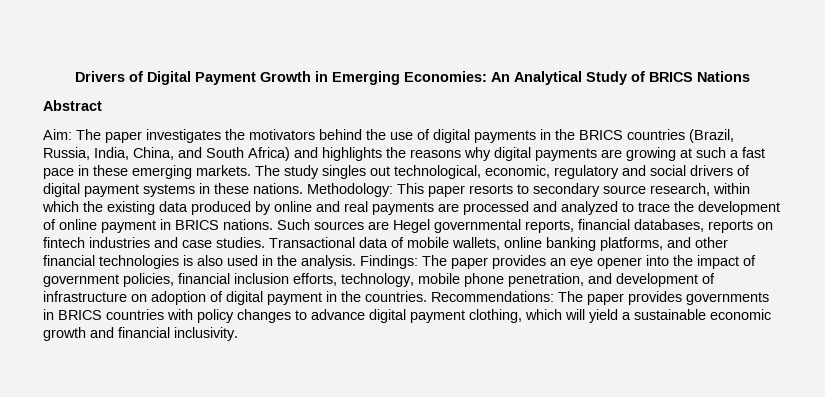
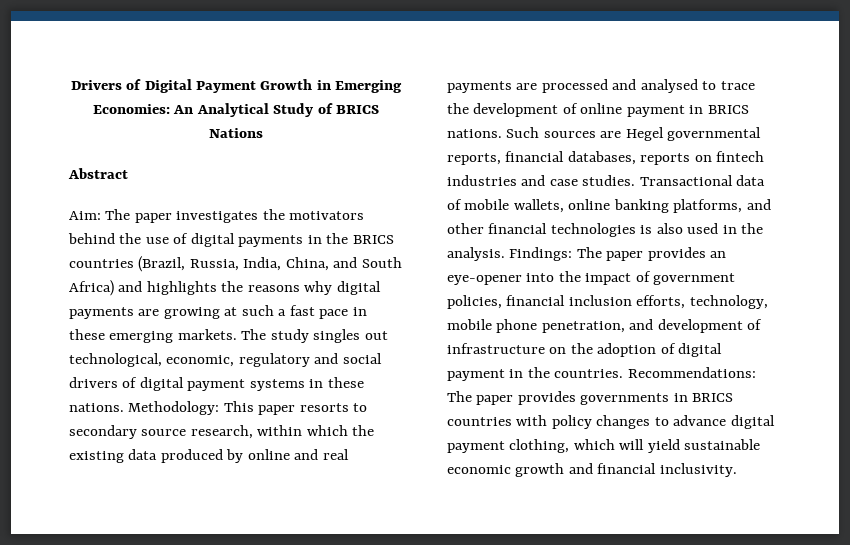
- Methodology: This paper resorts to secondary source research, within which the existing data produced by online and real payments are processed and analyzed to trace the development of online payment in BRICS nations.
+ Methodology: This paper resorts to secondary source research, within which the existing data produced by online and real payments are processed and analysed to trace the development of online payment in BRICS nations.
- Findings: The paper provides an eye opener into the impact of government policies, financial inclusion efforts, technology, mobile phone penetration, and development of infrastructure on adoption of digital payment in the countries.
+ Findings: The paper provides an eye-opener into the impact of government policies, financial inclusion efforts, technology, mobile phone penetration, and development of infrastructure on the adoption of digital payment in the countries.
- Recommendations: The paper provides governments in BRICS countries with policy changes to advance digital payment clothing, which will yield a sustainable economic growth and financial inclusivity.
+ Recommendations: The paper provides governments in BRICS countries with policy changes to advance digital payment clothing, which will yield sustainable economic growth and financial inclusivity.

